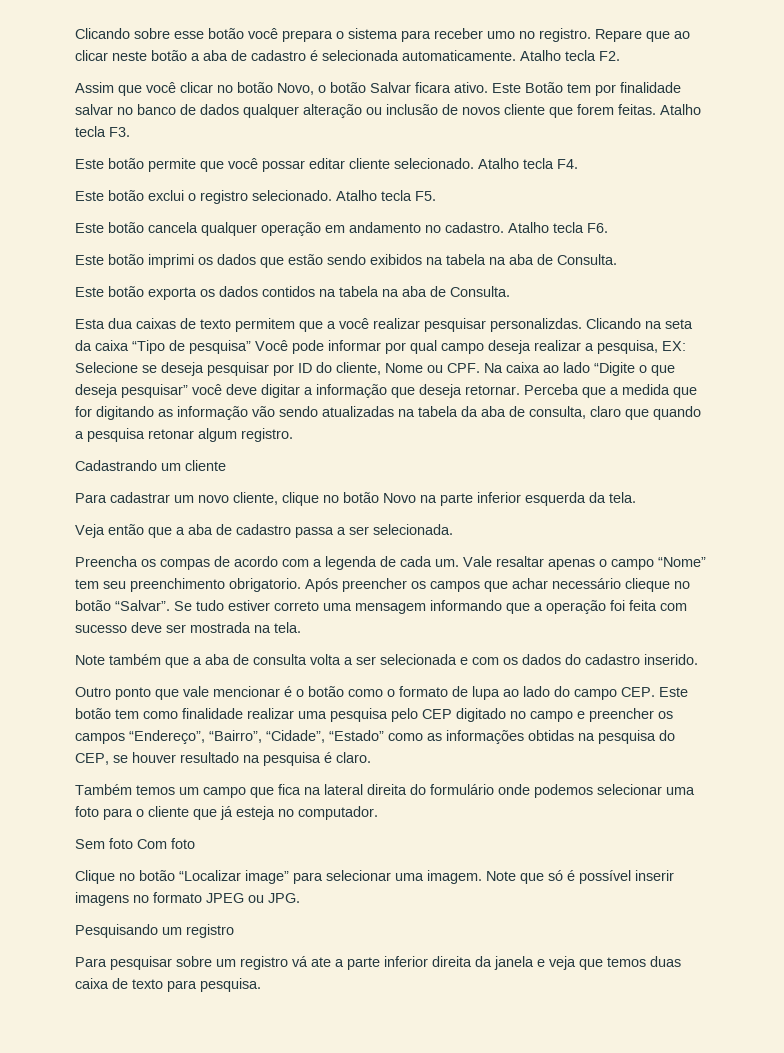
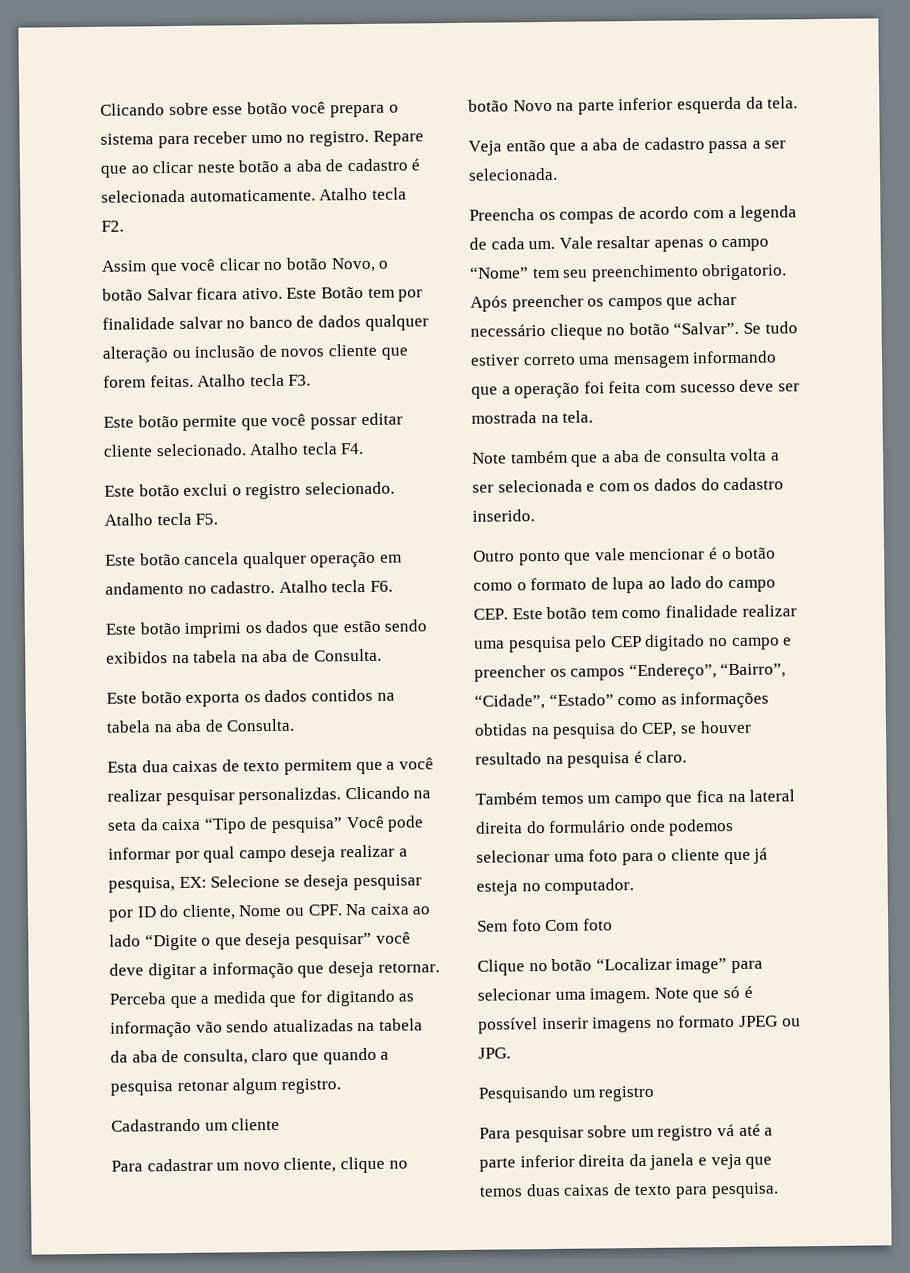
- Para pesquisar sobre um registro vá ate a parte inferior direita da janela e veja que temos duas caixa de texto para pesquisa.
+ Para pesquisar sobre um registro vá até a parte inferior direita da janela e veja que temos duas caixas de texto para pesquisa.

